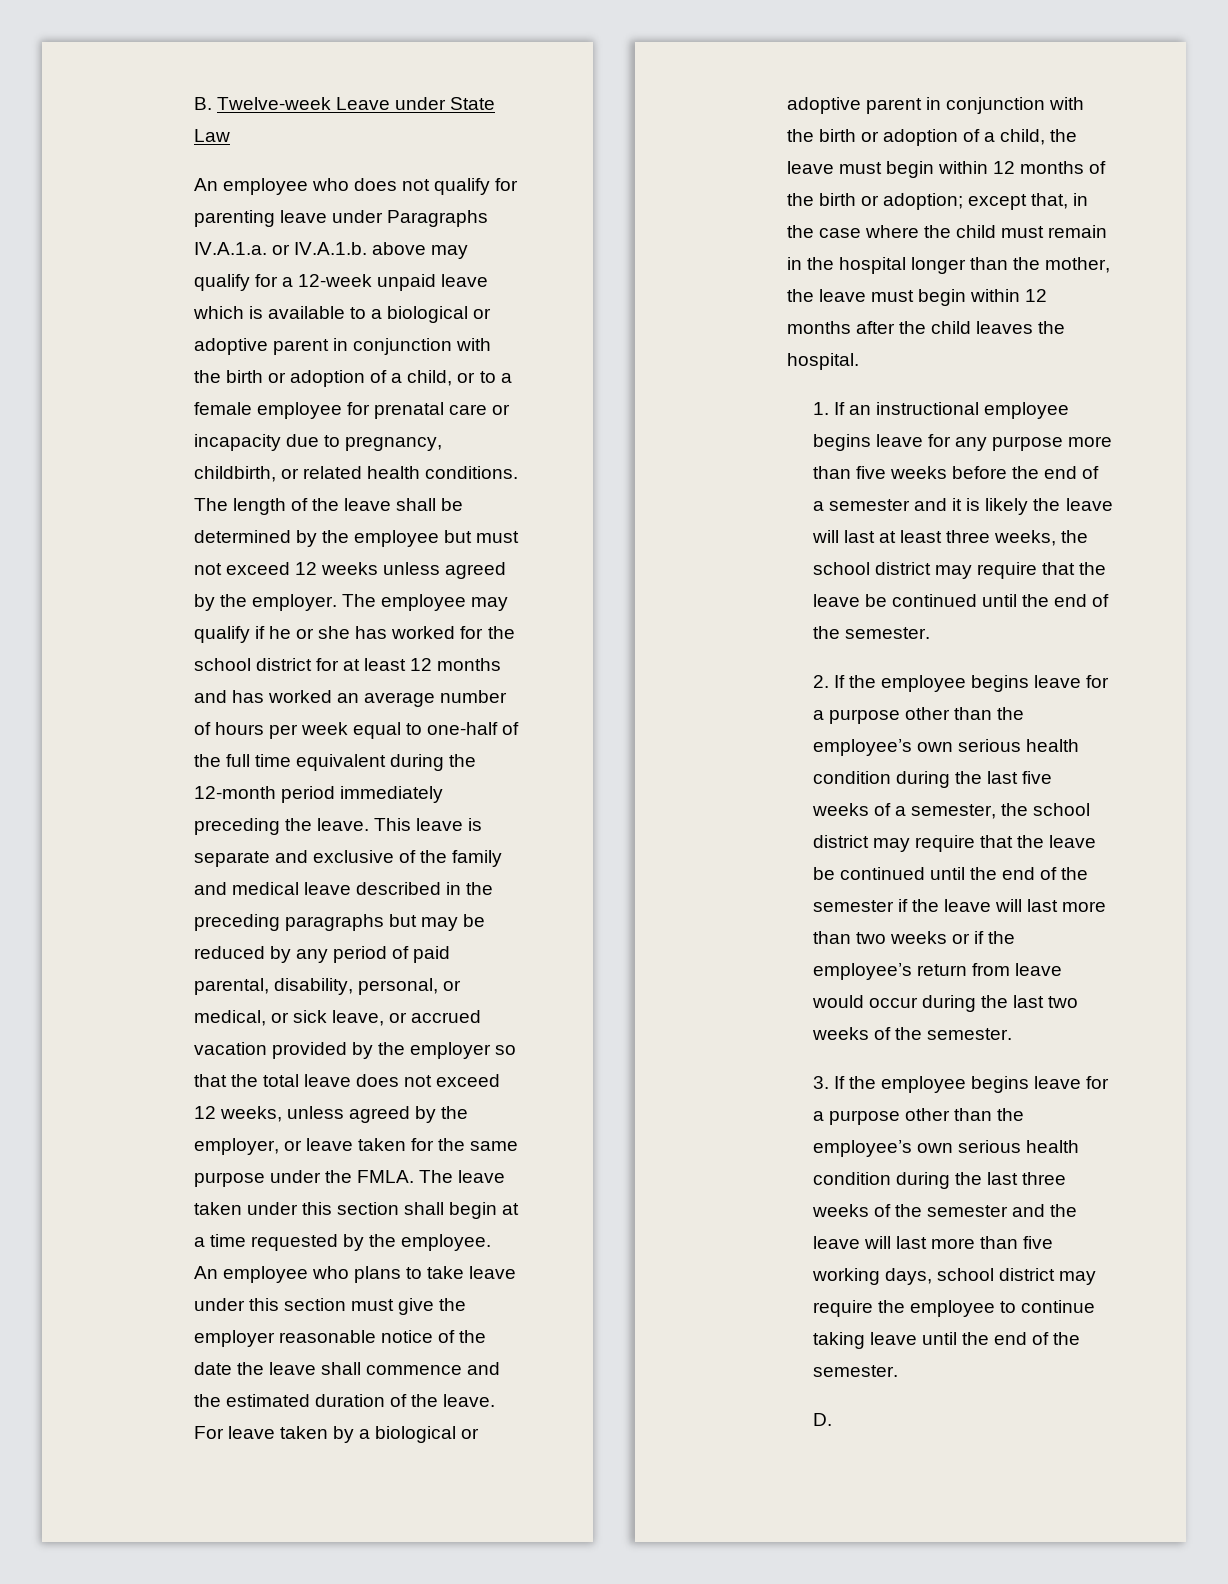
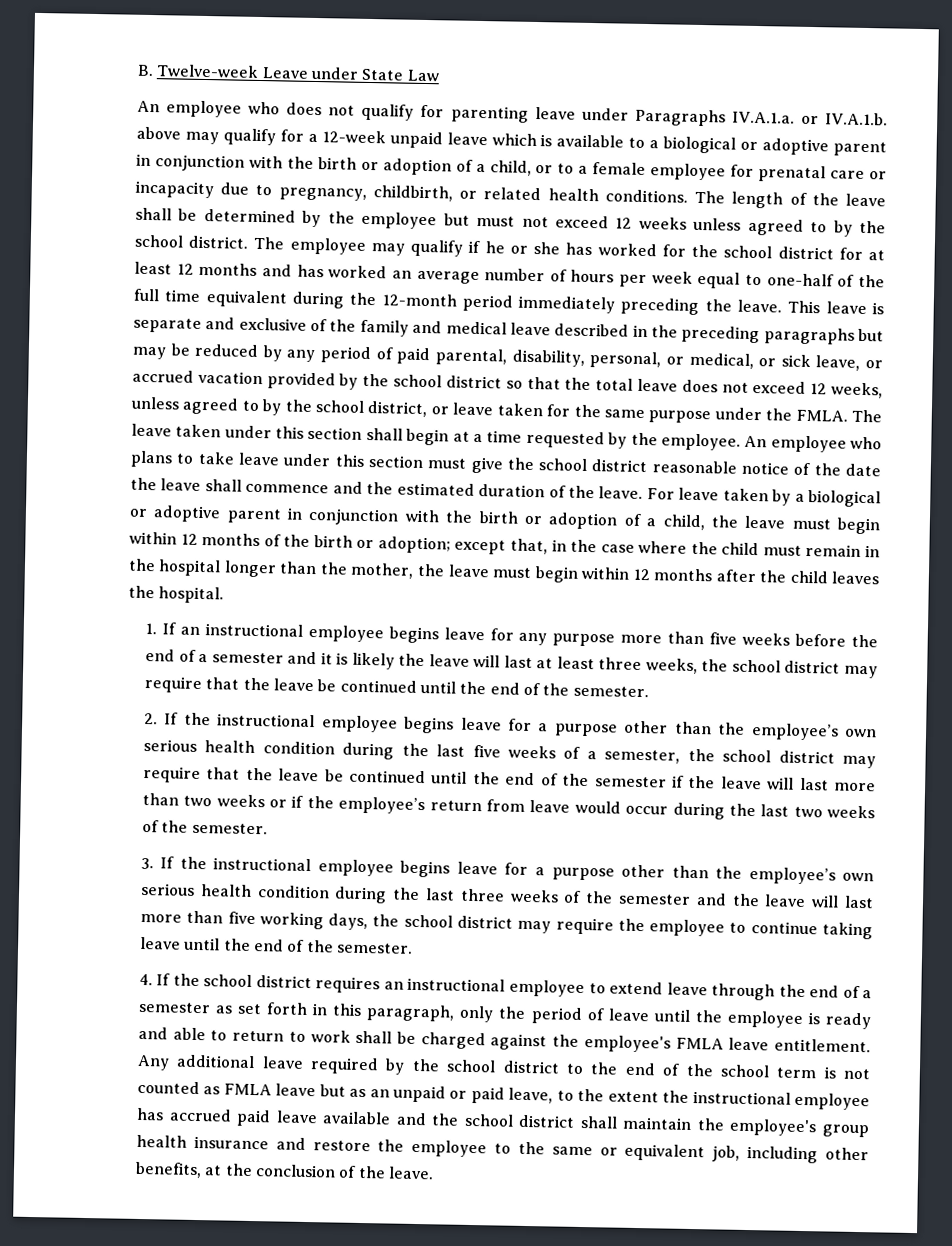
- The length of the leave shall be determined by the employee but must not exceed 12 weeks unless agreed by the employer.
+ The length of the leave shall be determined by the employee but must not exceed 12 weeks unless agreed to by the school district.
- This leave is separate and exclusive of the family and medical leave described in the preceding paragraphs but may be reduced by any period of paid parental, disability, personal, or medical, or sick leave, or accrued vacation provided by the employer so that the total leave does not exceed 12 weeks, unless agreed by the employer, or leave taken for the same purpose under the FMLA.
+ This leave is separate and exclusive of the family and medical leave described in the preceding paragraphs but may be reduced by any period of paid parental, disability, personal, or medical, or sick leave, or accrued vacation provided by the school district so that the total leave does not exceed 12 weeks, unless agreed to by the school district, or leave taken for the same purpose under the FMLA.
- An employee who plans to take leave under this section must give the employer reasonable notice of the date the leave shall commence and the estimated duration of the leave.
+ An employee who plans to take leave under this section must give the school district reasonable notice of the date the leave shall commence and the estimated duration of the leave.
- 2. If the employee begins leave for a purpose other than the employee’s own serious health condition during the last five weeks of a semester, the school district may require that the leave be continued until the end of the semester if the leave will last more than two weeks or if the employee’s return from leave would occur during the last two weeks of the semester.
+ 2. If the instructional employee begins leave for a purpose other than the employee’s own serious health condition during the last five weeks of a semester, the school district may require that the leave be continued until the end of the semester if the leave will last more than two weeks or if the employee’s return from leave would occur during the last two weeks of the semester.
- 3. If the employee begins leave for a purpose other than the employee’s own serious health condition during the last three weeks of the semester and the leave will last more than five working days, school district may require the employee to continue taking leave until the end of the semester.
+ 3. If the instructional employee begins leave for a purpose other than the employee’s own serious health condition during the last three weeks of the semester and the leave will last more than five working days, the school district may require the employee to continue taking leave until the end of the semester.
- D.
+ 4. If the school district requires an instructional employee to extend leave through the end of a semester as set forth in this paragraph, only the period of leave until the employee is ready and able to return to work shall be charged against the employee's FMLA leave entitlement. Any additional leave required by the school district to the end of the school term is not counted as FMLA leave but as an unpaid or paid leave, to the extent the instructional employee has accrued paid leave available and the school district shall maintain the employee's group health insurance and restore the employee to the same or equivalent job, including other benefits, at the conclusion of the leave.

